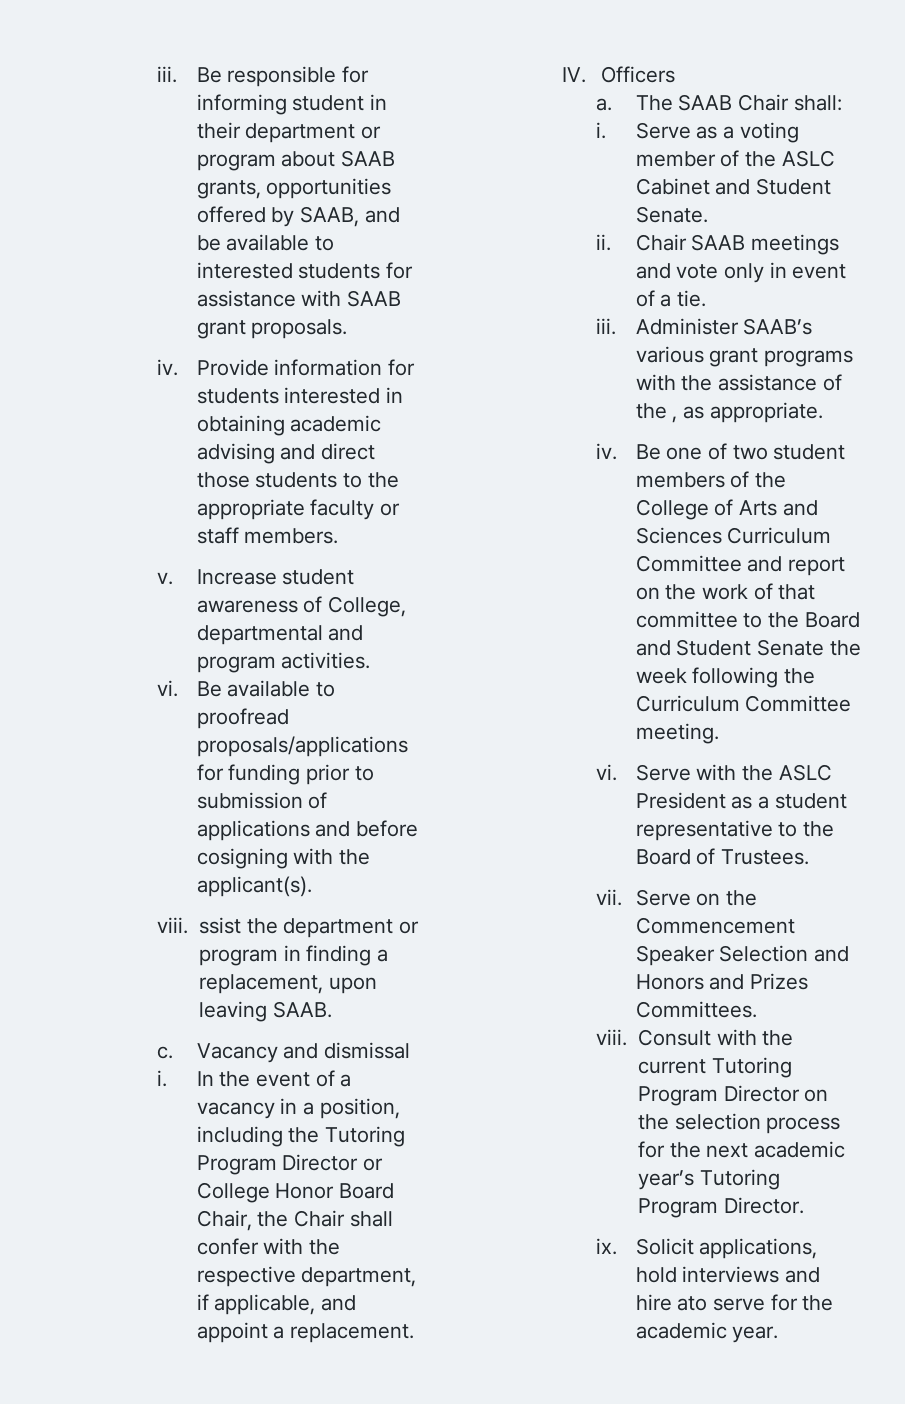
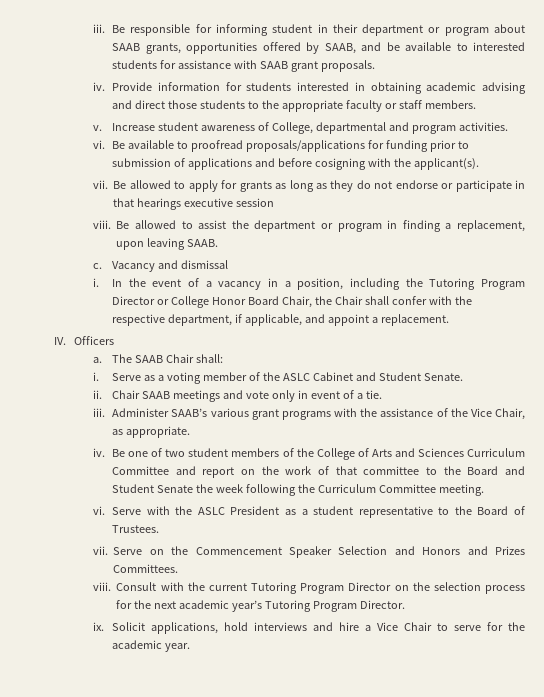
- viii. ssist the department or program in finding a replacement, upon leaving SAAB.
+ vii. Be allowed to apply for grants as long as they do not endorse or participate in that hearings executive session
+ viii. Be allowed to assist the department or program in finding a replacement, upon leaving SAAB.
- Administer SAAB’s various grant programs with the assistance of the , as appropriate.
+ Administer SAAB’s various grant programs with the assistance of the Vice Chair, as appropriate.
- Solicit applications, hold interviews and hire ato serve for the academic year.
+ Solicit applications, hold interviews and hire a Vice Chair to serve for the academic year.

